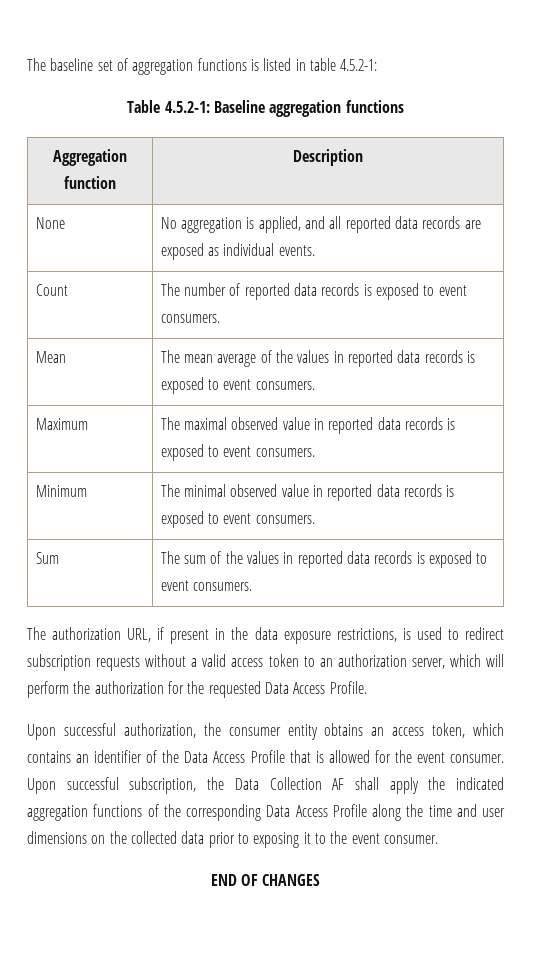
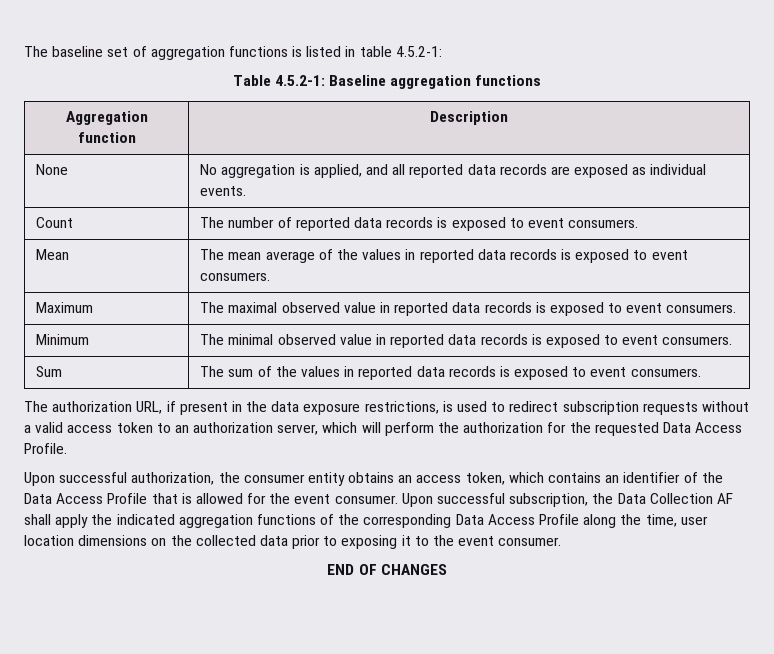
- Upon successful subscription, the Data Collection AF shall apply the indicated aggregation functions of the corresponding Data Access Profile along the time and user dimensions on the collected data prior to exposing it to the event consumer.
+ Upon successful subscription, the Data Collection AF shall apply the indicated aggregation functions of the corresponding Data Access Profile along the time, user location dimensions on the collected data prior to exposing it to the event consumer.

